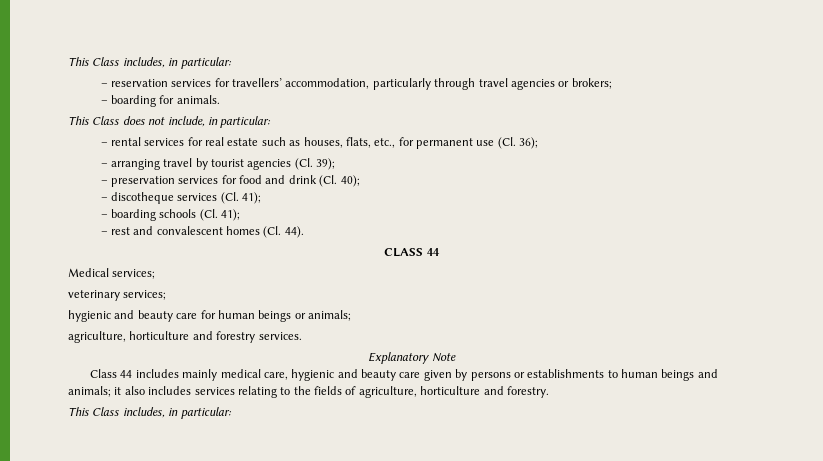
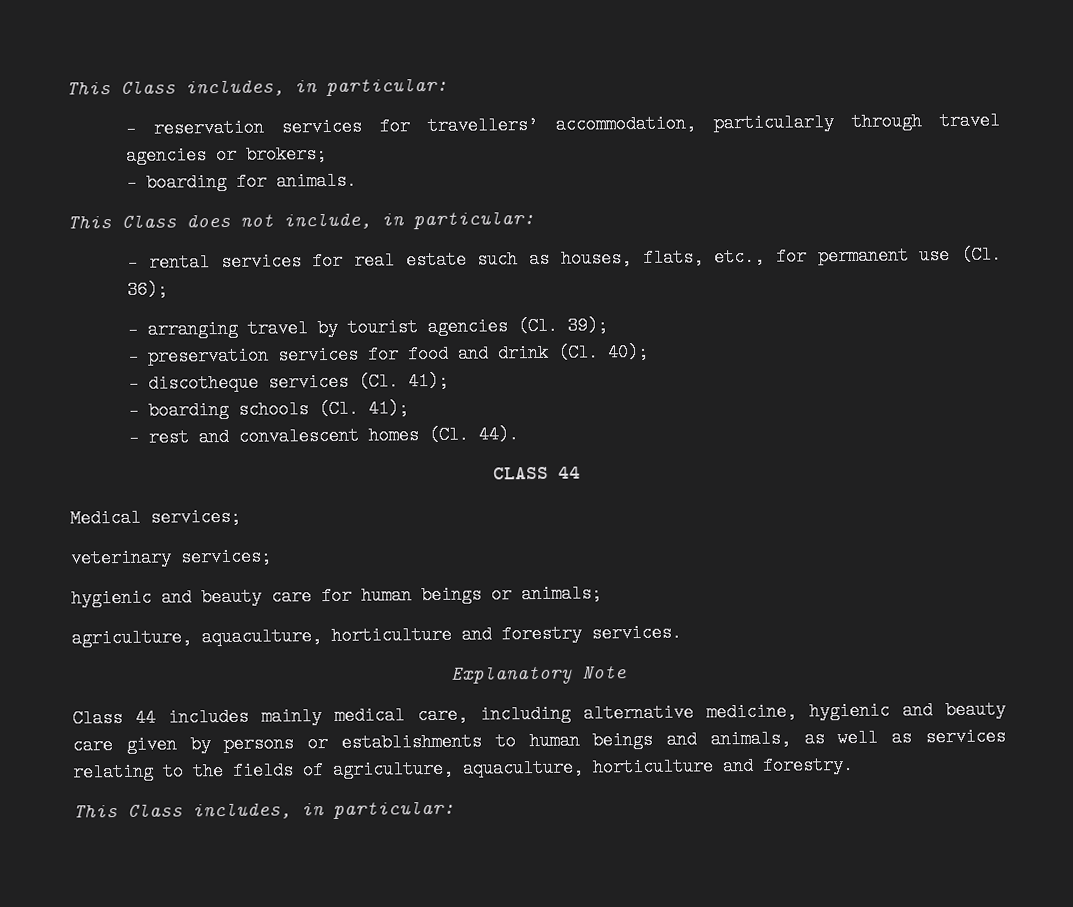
- agriculture, horticulture and forestry services.
+ agriculture, aquaculture, horticulture and forestry services.
- Class 44 includes mainly medical care, hygienic and beauty care given by persons or establishments to human beings and animals; it also includes services relating to the fields of agriculture, horticulture and forestry.
+ Class 44 includes mainly medical care, including alternative medicine, hygienic and beauty care given by persons or establishments to human beings and animals, as well as services relating to the fields of agriculture, aquaculture, horticulture and forestry.

